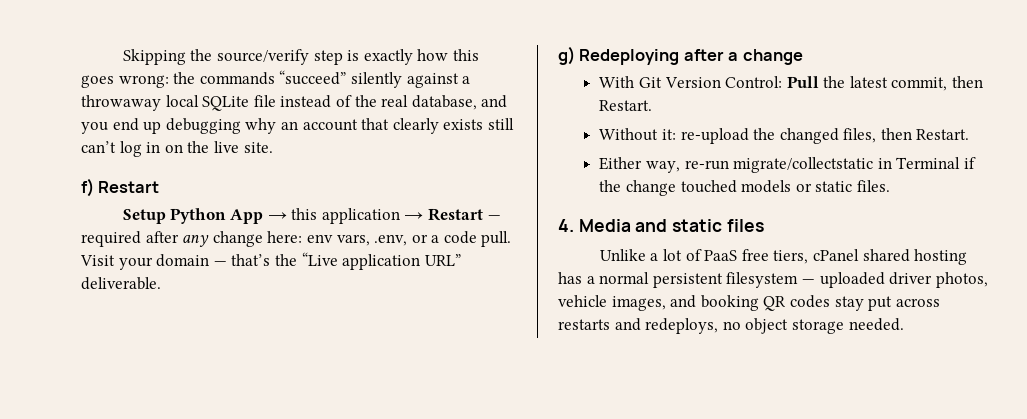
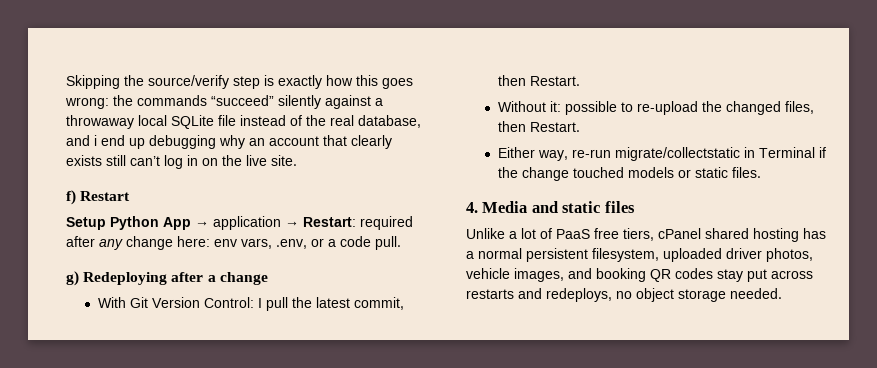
- Skipping the source/verify step is exactly how this goes wrong: the commands “succeed” silently against a throwaway local SQLite file instead of the real database, and you end up debugging why an account that clearly exists still can’t log in on the live site.
+ Skipping the source/verify step is exactly how this goes wrong: the commands “succeed” silently against a throwaway local SQLite file instead of the real database, and i end up debugging why an account that clearly exists still can’t log in on the live site.
- Setup Python App → this application → Restart — required after any change here: env vars, .env, or a code pull. Visit your domain — that’s the “Live application URL” deliverable.
+ Setup Python App → application → Restart: required after any change here: env vars, .env, or a code pull.
- With Git Version Control: Pull the latest commit, then Restart.
+ With Git Version Control: I pull the latest commit, then Restart.
- Without it: re-upload the changed files, then Restart.
+ Without it: possible to re-upload the changed files, then Restart.
- Unlike a lot of PaaS free tiers, cPanel shared hosting has a normal persistent filesystem — uploaded driver photos, vehicle images, and booking QR codes stay put across restarts and redeploys, no object storage needed.
+ Unlike a lot of PaaS free tiers, cPanel shared hosting has a normal persistent filesystem, uploaded driver photos, vehicle images, and booking QR codes stay put across restarts and redeploys, no object storage needed.

